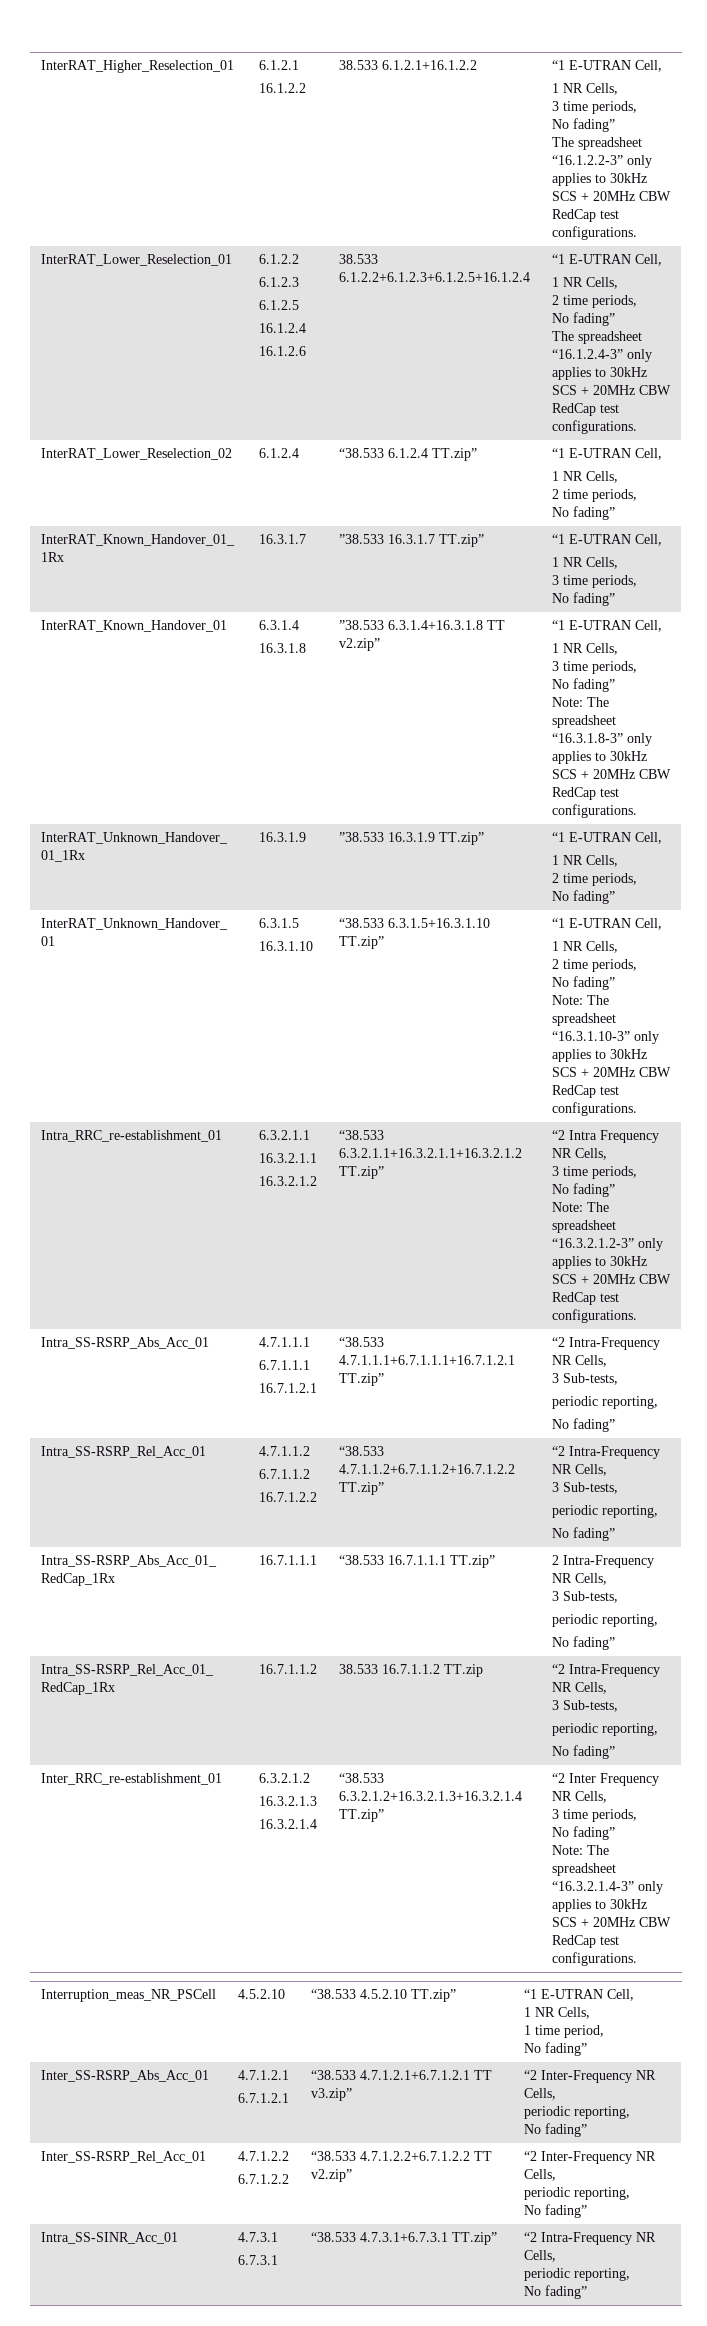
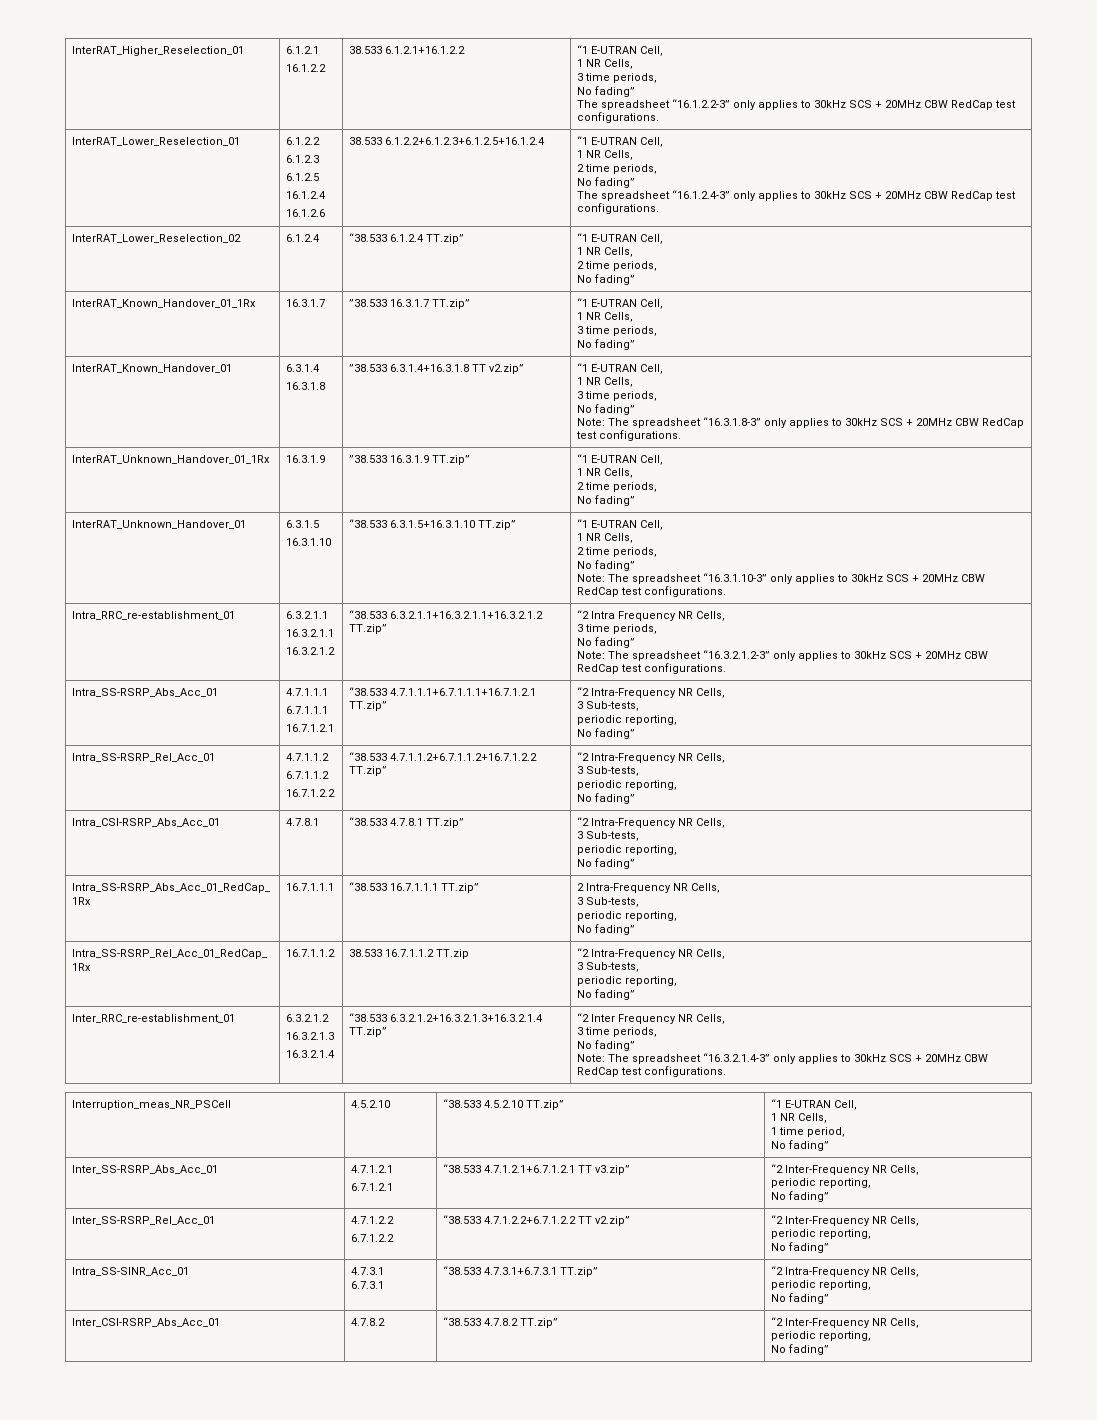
+ Intra_CSI-RSRP_Abs_Acc_01 | 4.7.8.1 | “38.533 4.7.8.1 TT.zip” | “2 Intra-Frequency NR Cells,
+ 3 Sub-tests,
+ periodic reporting,
+ No fading”
+ Inter_CSI-RSRP_Abs_Acc_01 | 4.7.8.2 | “38.533 4.7.8.2 TT.zip” | “2 Inter-Frequency NR Cells,
+ periodic reporting,
+ No fading”

